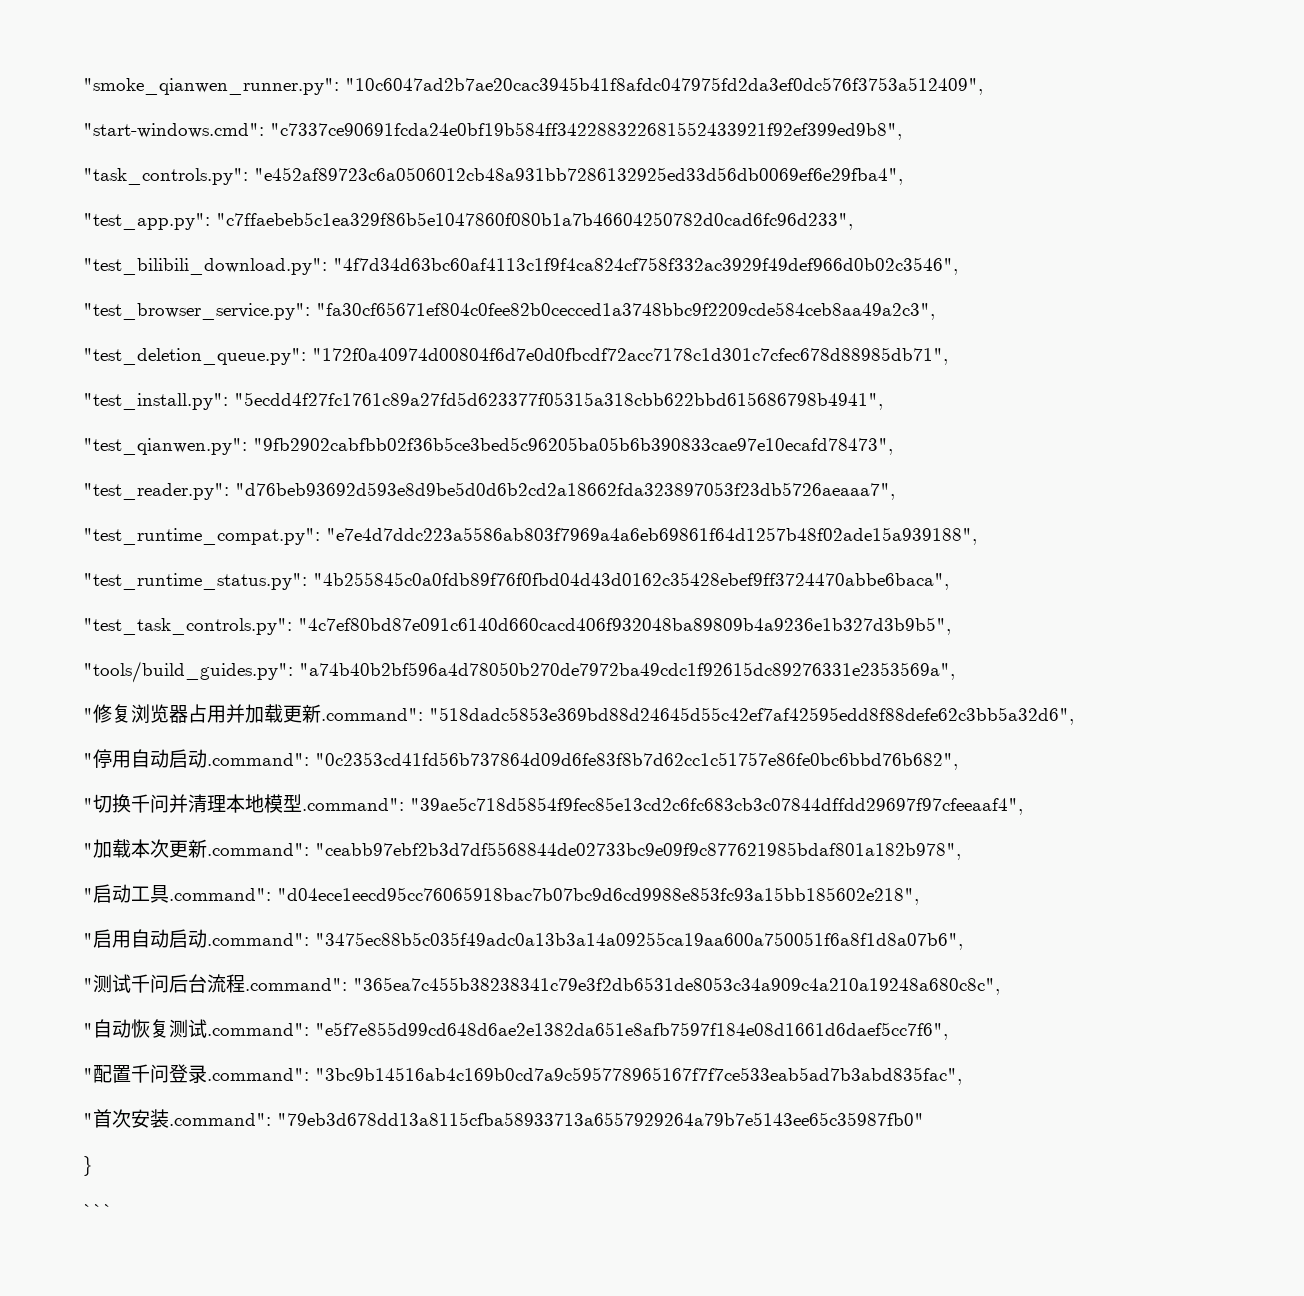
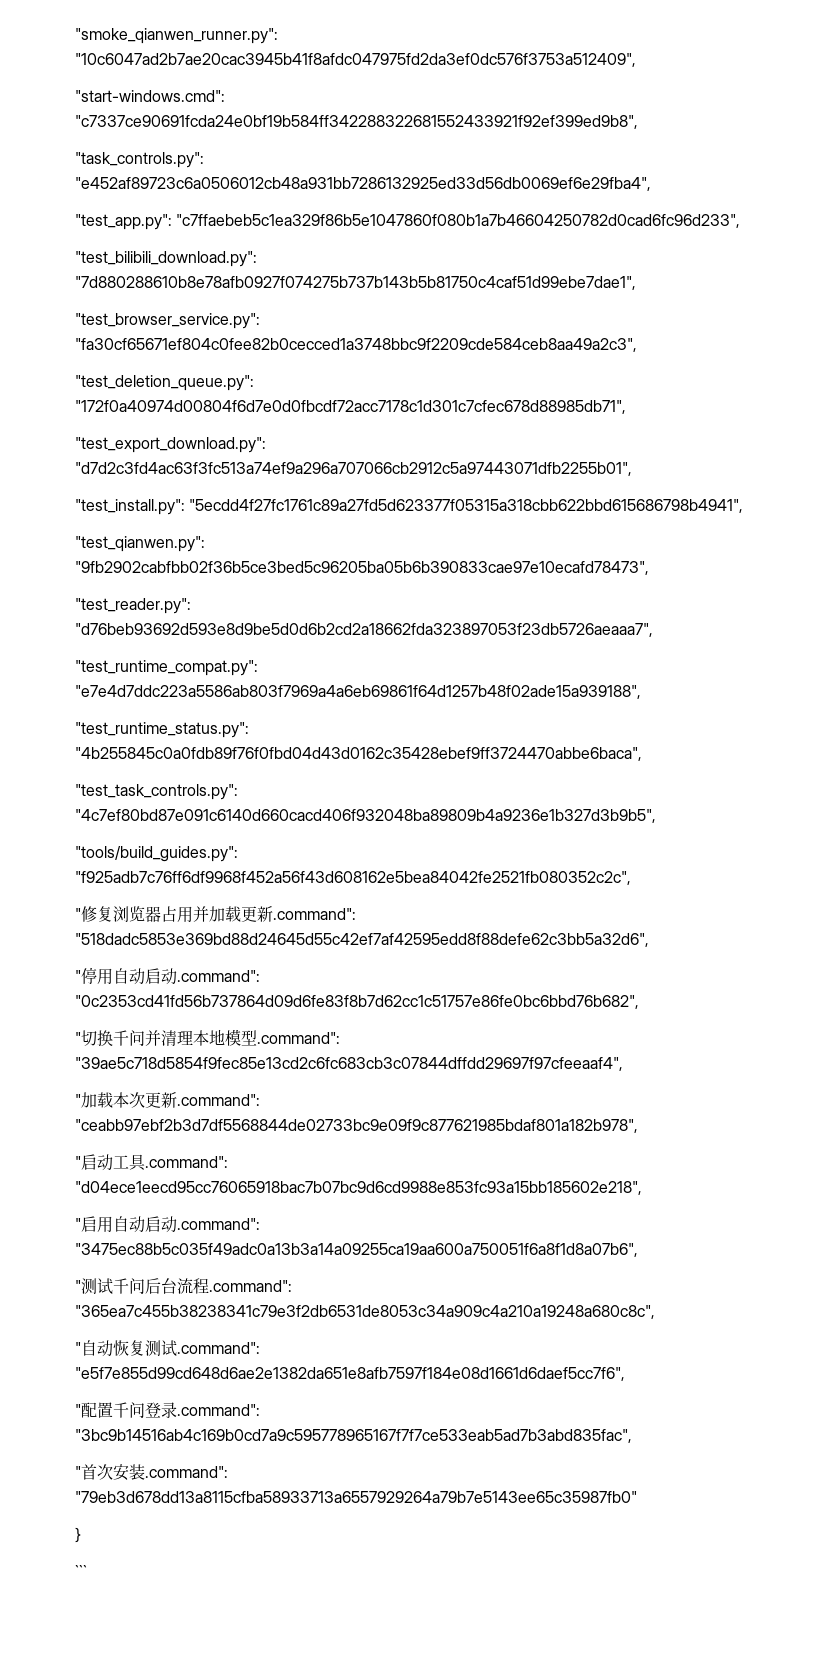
- "test_bilibili_download.py": "4f7d34d63bc60af4113c1f9f4ca824cf758f332ac3929f49def966d0b02c3546",
+ "test_bilibili_download.py": "7d880288610b8e78afb0927f074275b737b143b5b81750c4caf51d99ebe7dae1",
+ "test_export_download.py": "d7d2c3fd4ac63f3fc513a74ef9a296a707066cb2912c5a97443071dfb2255b01",
- "tools/build_guides.py": "a74b40b2bf596a4d78050b270de7972ba49cdc1f92615dc89276331e2353569a",
+ "tools/build_guides.py": "f925adb7c76ff6df9968f452a56f43d608162e5bea84042fe2521fb080352c2c",

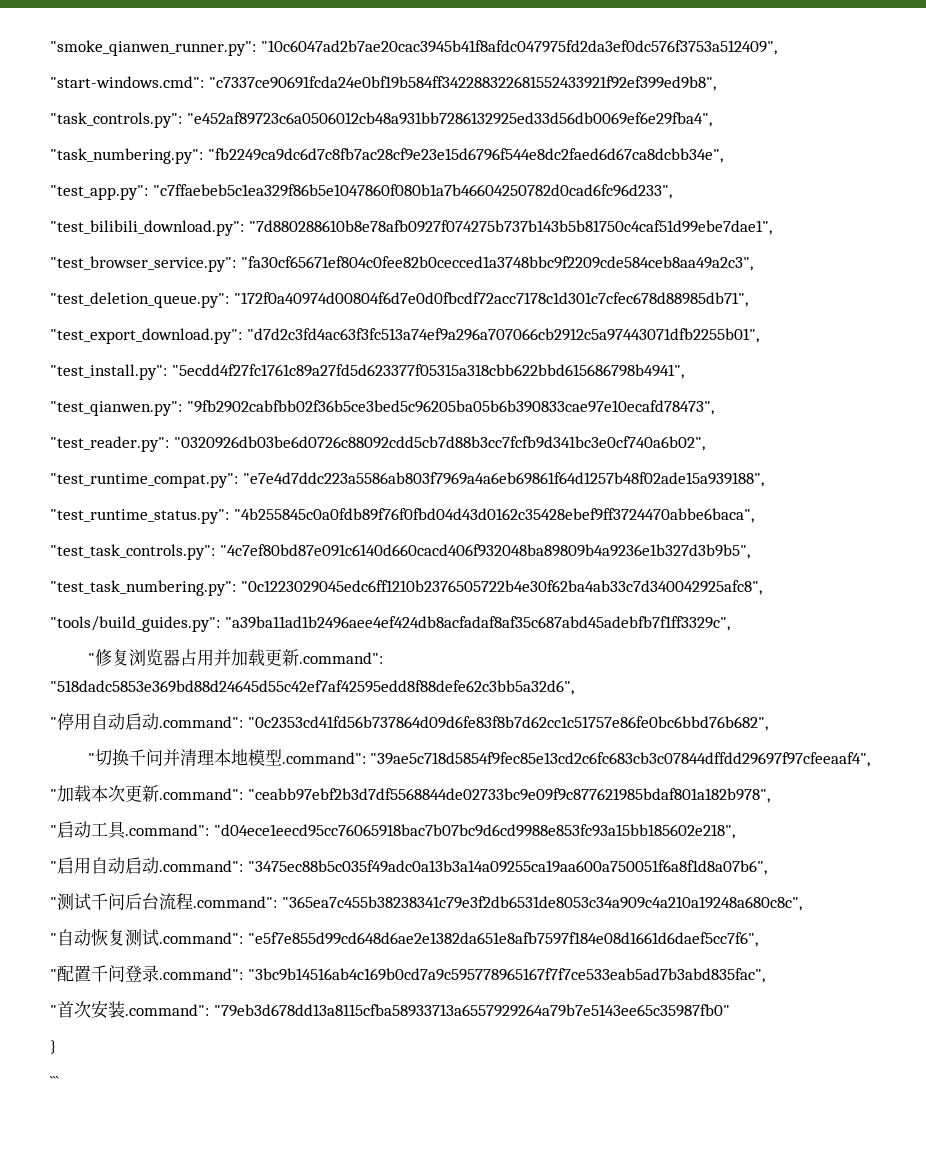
+ "task_numbering.py": "fb2249ca9dc6d7c8fb7ac28cf9e23e15d6796f544e8dc2faed6d67ca8dcbb34e",
- "test_reader.py": "d76beb93692d593e8d9be5d0d6b2cd2a18662fda323897053f23db5726aeaaa7",
+ "test_reader.py": "0320926db03be6d0726c88092cdd5cb7d88b3cc7fcfb9d341bc3e0cf740a6b02",
+ "test_task_numbering.py": "0c1223029045edc6ff1210b2376505722b4e30f62ba4ab33c7d340042925afc8",
- "tools/build_guides.py": "f925adb7c76ff6df9968f452a56f43d608162e5bea84042fe2521fb080352c2c",
+ "tools/build_guides.py": "a39ba11ad1b2496aee4ef424db8acfadaf8af35c687abd45adebfb7f1ff3329c",

